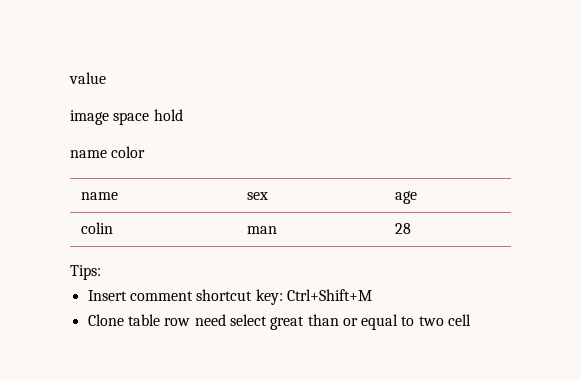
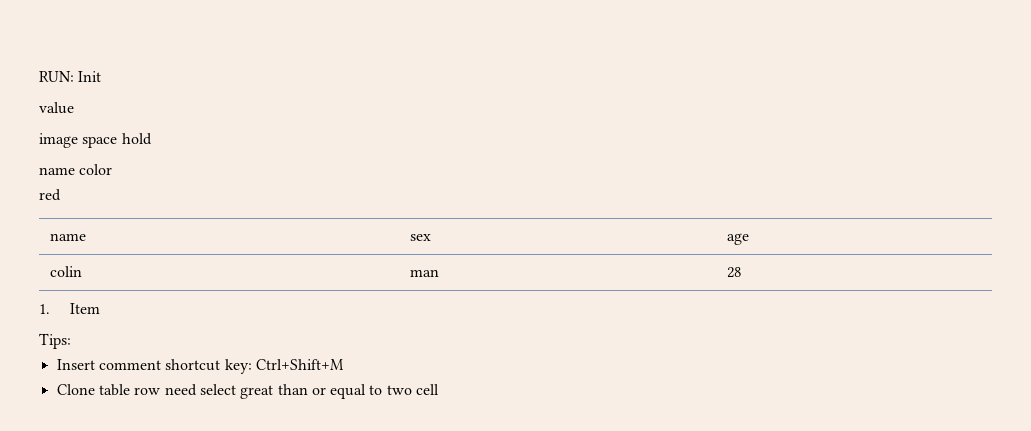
+ RUN: Init
+ red
+ 1. Item

